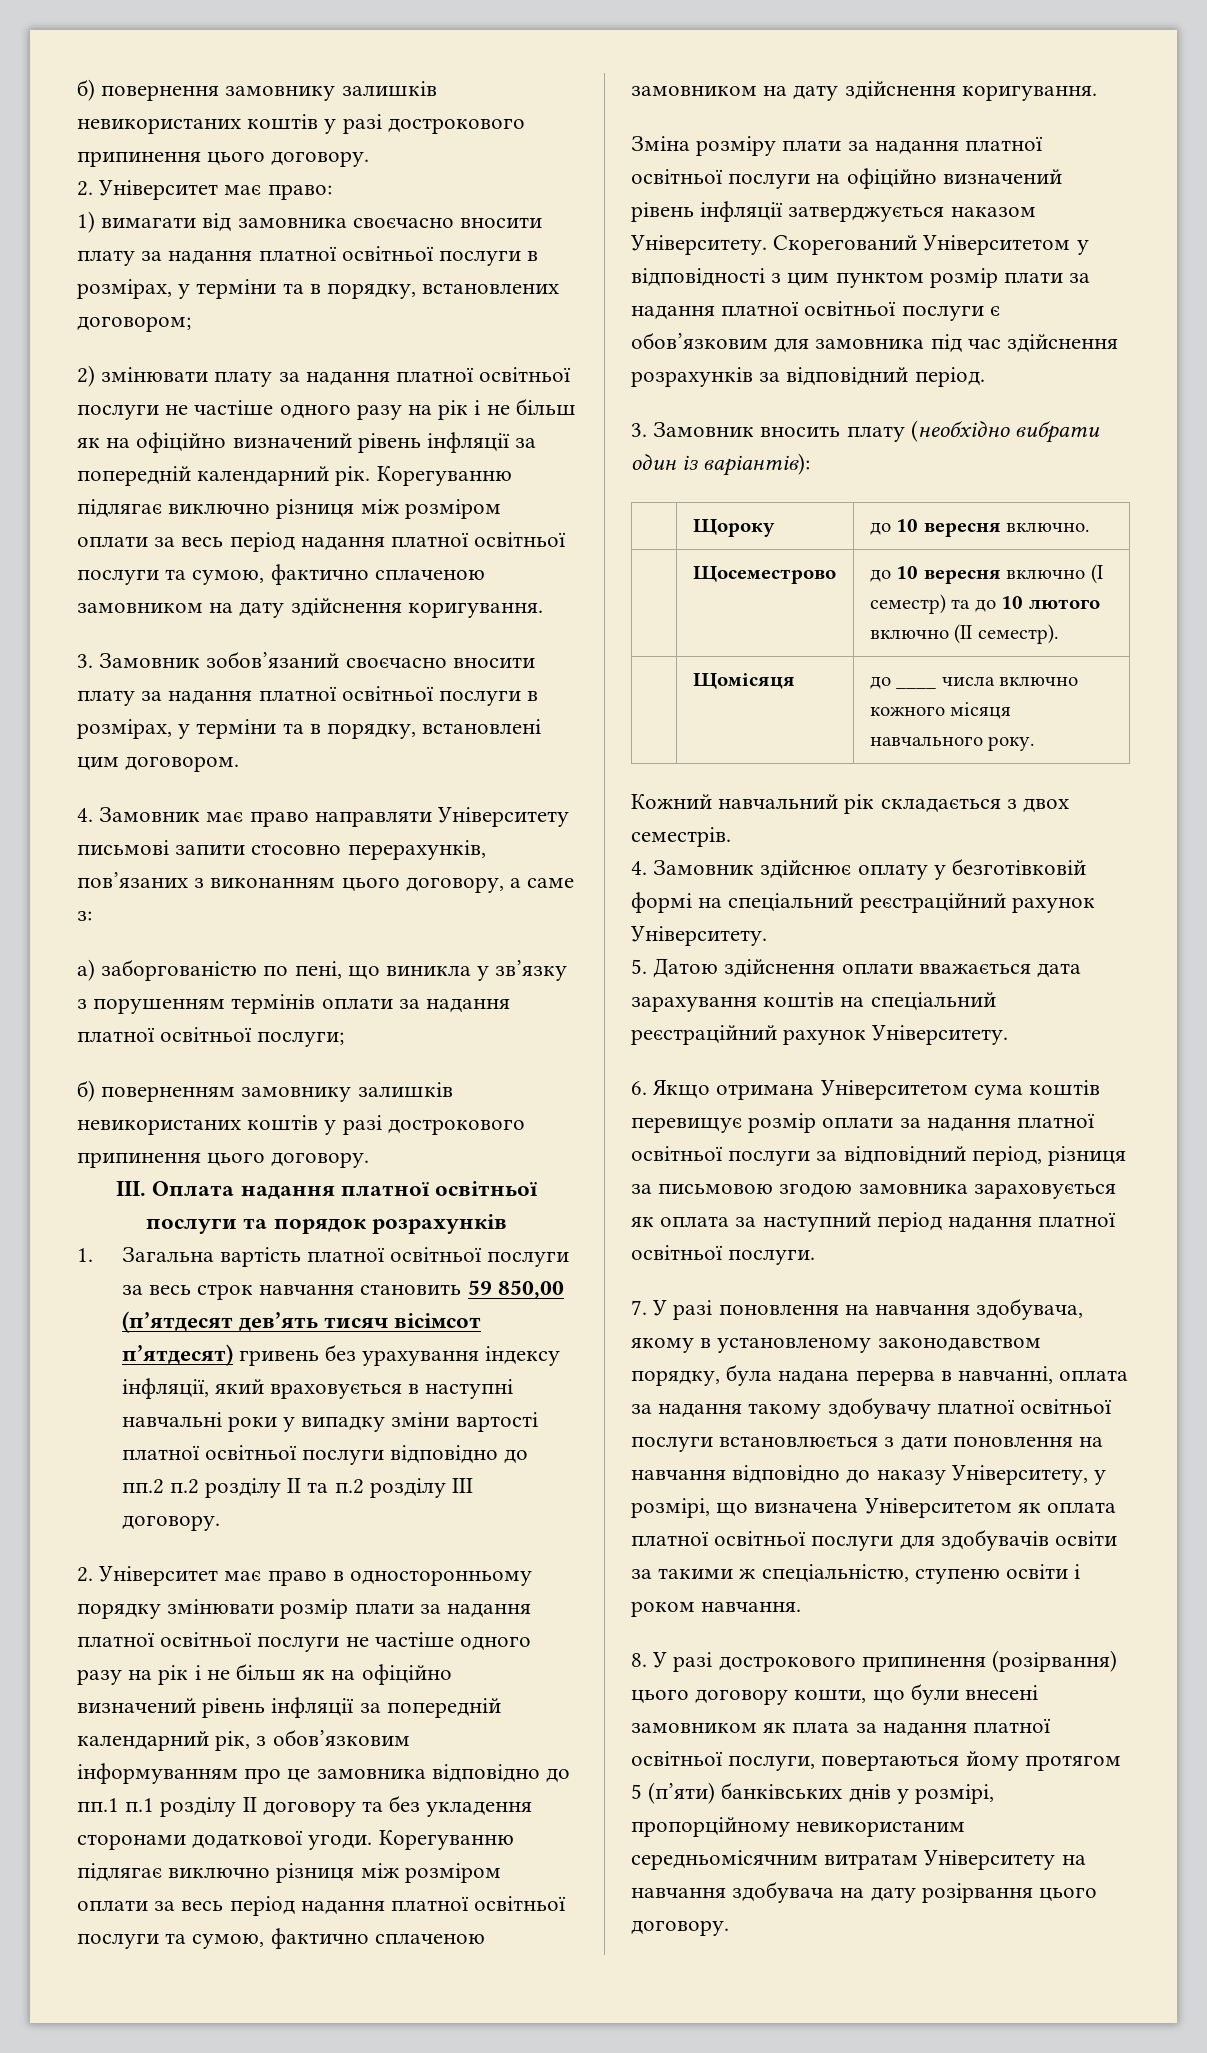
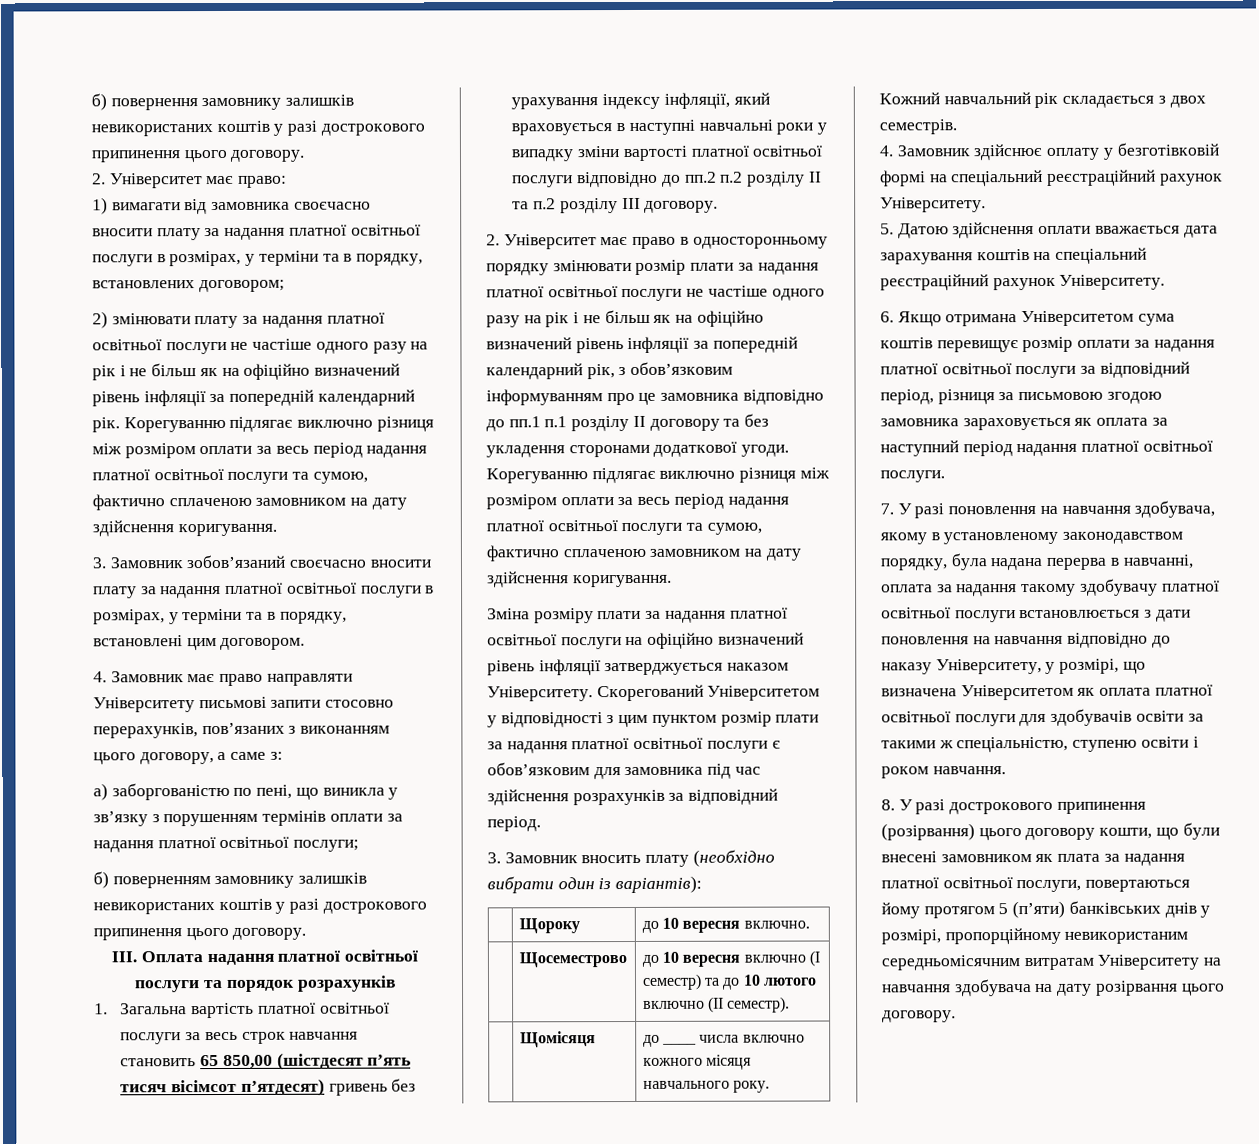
- 1. Загальна вартість платної освітньої послуги за весь строк навчання становить 59 850,00 (п’ятдесят дев’ять тисяч вісімсот п’ятдесят) гривень без урахування індексу інфляції, який враховується в наступні навчальні роки у випадку зміни вартості платної освітньої послуги відповідно до пп.2 п.2 розділу ІІ та п.2 розділу ІІІ договору.
+ 1. Загальна вартість платної освітньої послуги за весь строк навчання становить 65 850,00 (шістдесят п’ять тисяч вісімсот п’ятдесят) гривень без урахування індексу інфляції, який враховується в наступні навчальні роки у випадку зміни вартості платної освітньої послуги відповідно до пп.2 п.2 розділу ІІ та п.2 розділу ІІІ договору.

